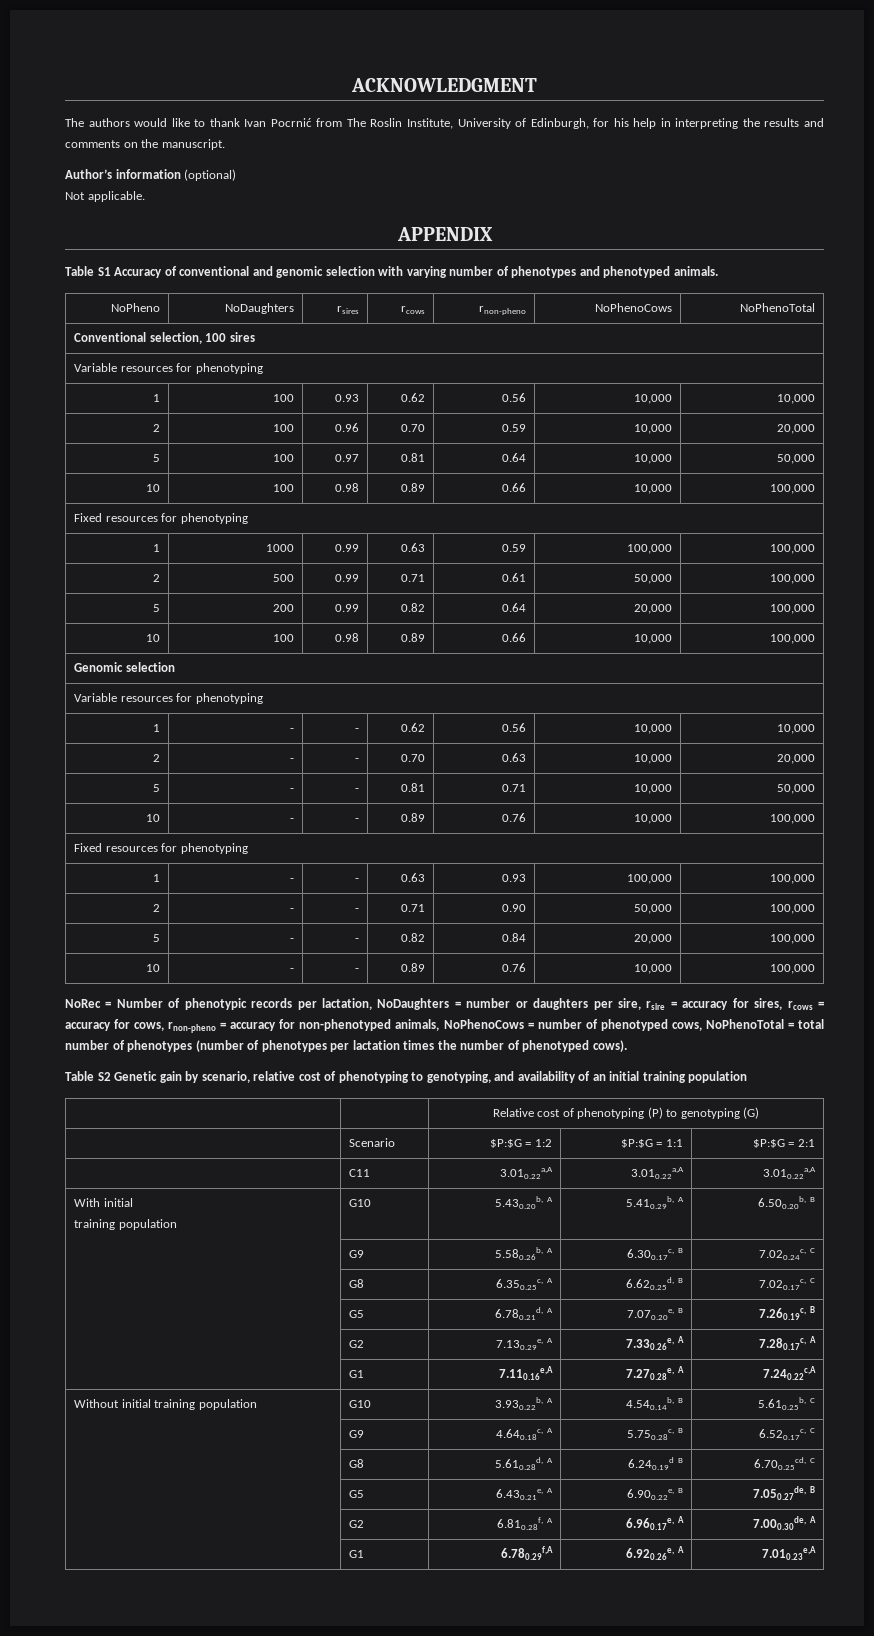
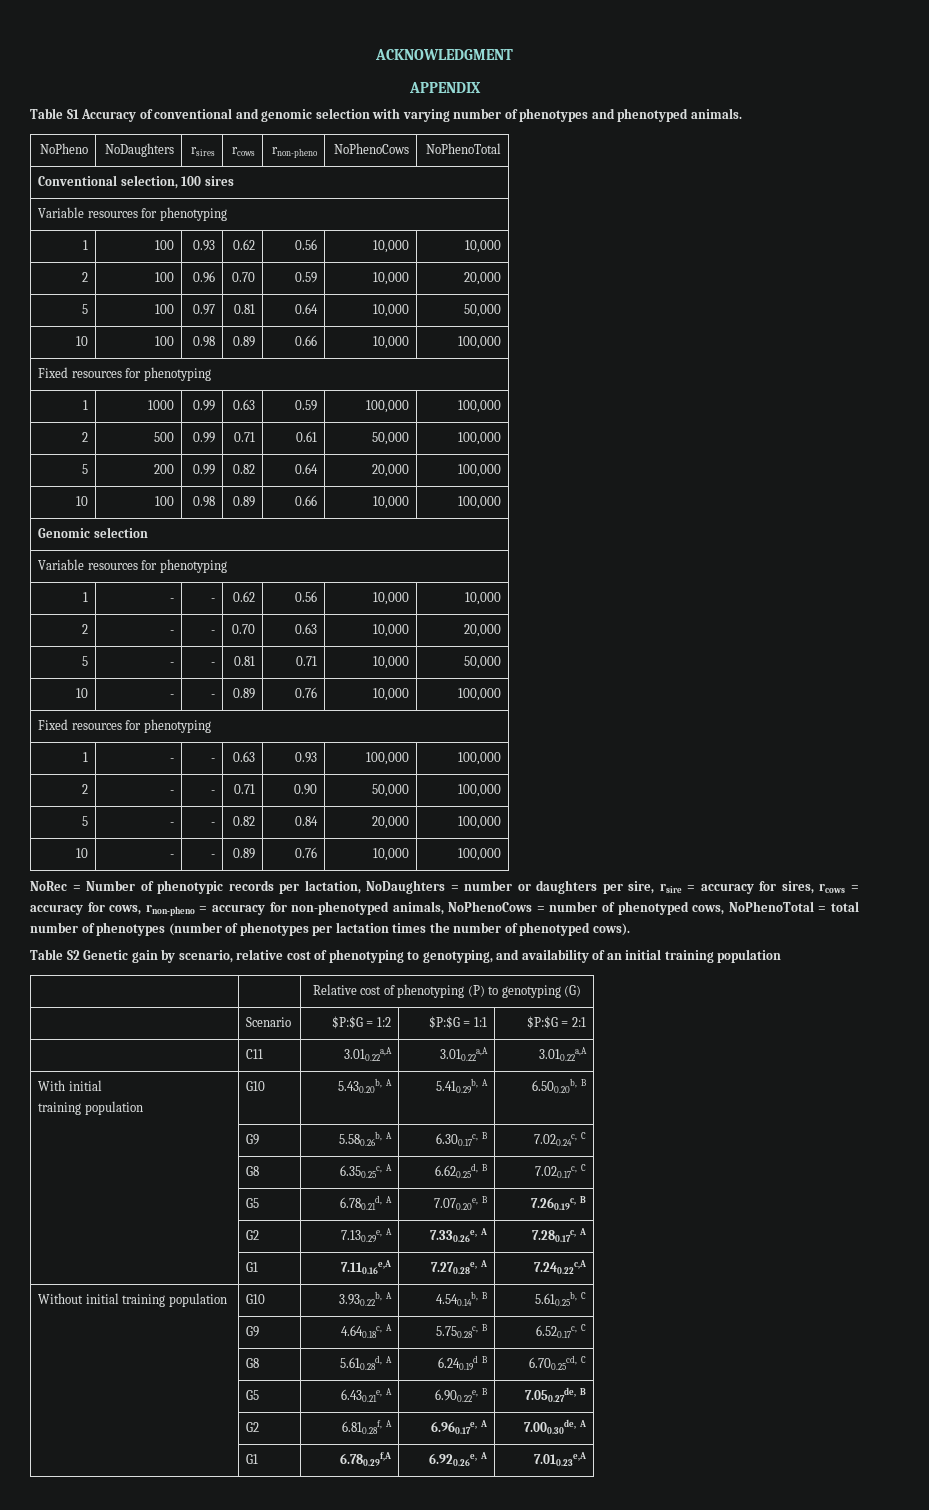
- The authors would like to thank Ivan Pocrnić from The Roslin Institute, University of Edinburgh, for his help in interpreting the results and comments on the manuscript.
- Author’s information (optional)
- Not applicable.

